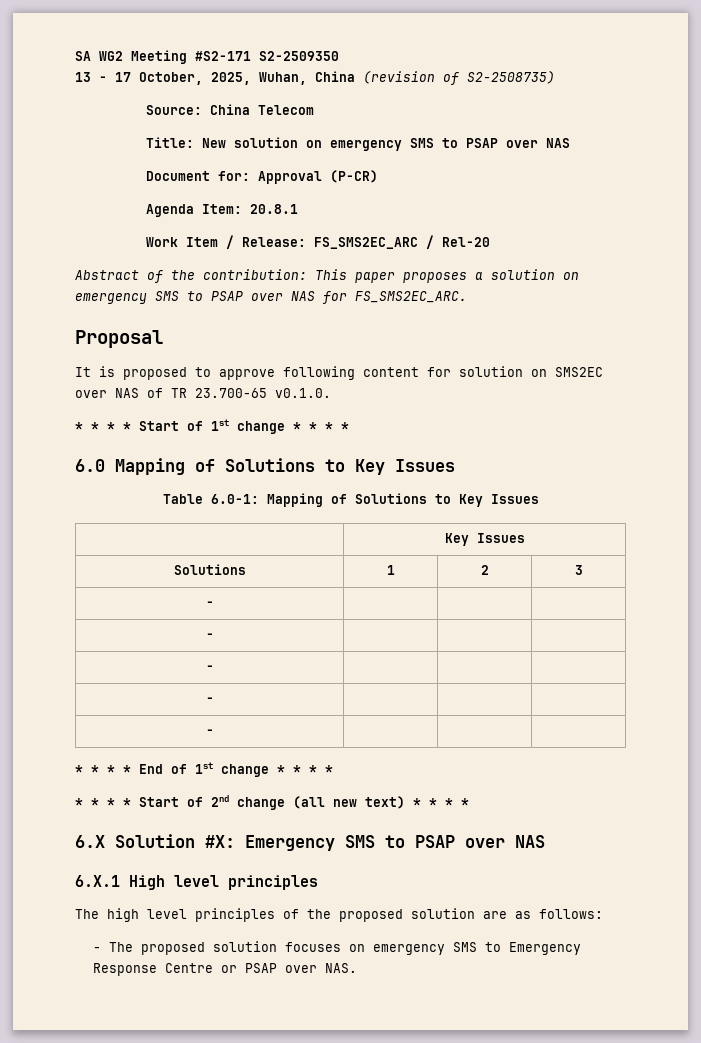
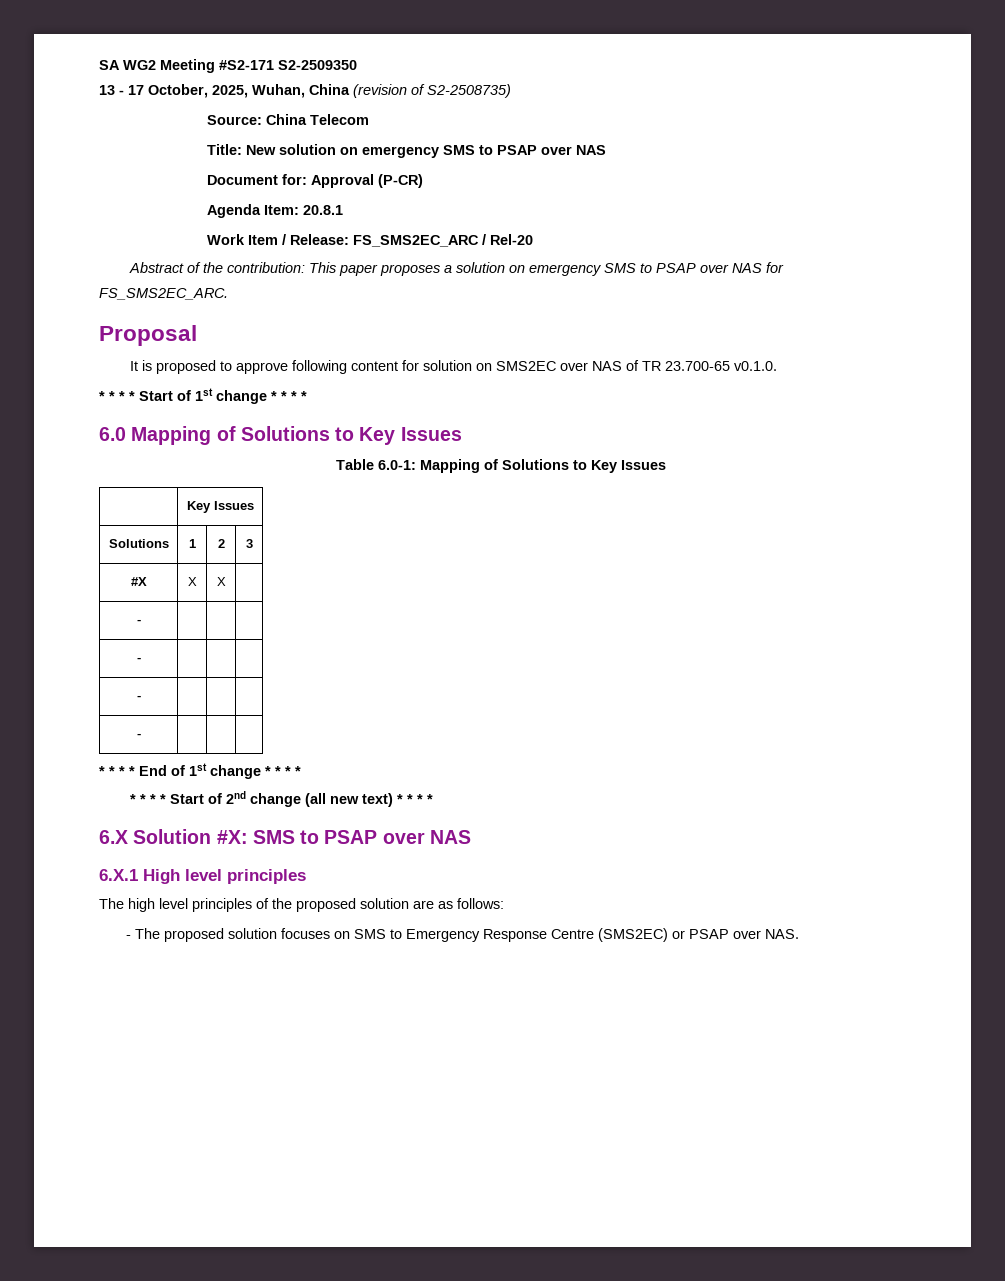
  Solutions | 1 | 2 | 3
- - | | |
+ #X | X | X |
- 6.X Solution #X: Emergency SMS to PSAP over NAS
+ 6.X Solution #X: SMS to PSAP over NAS
- - The proposed solution focuses on emergency SMS to Emergency Response Centre or PSAP over NAS.
+ - The proposed solution focuses on SMS to Emergency Response Centre (SMS2EC) or PSAP over NAS.

